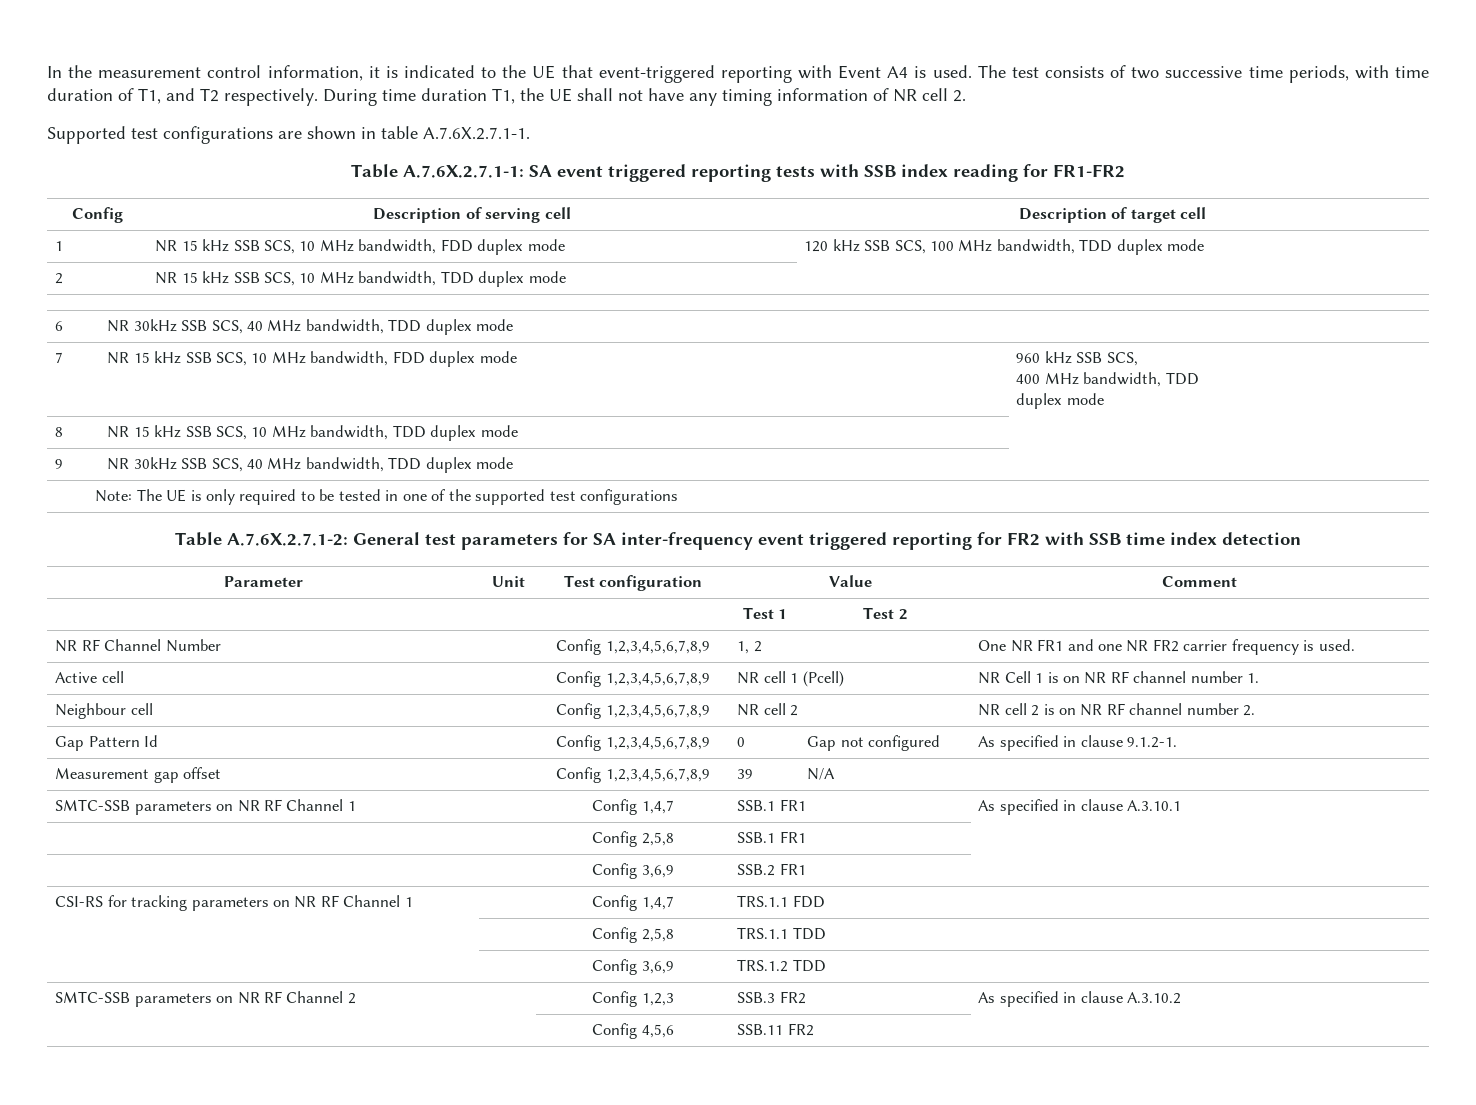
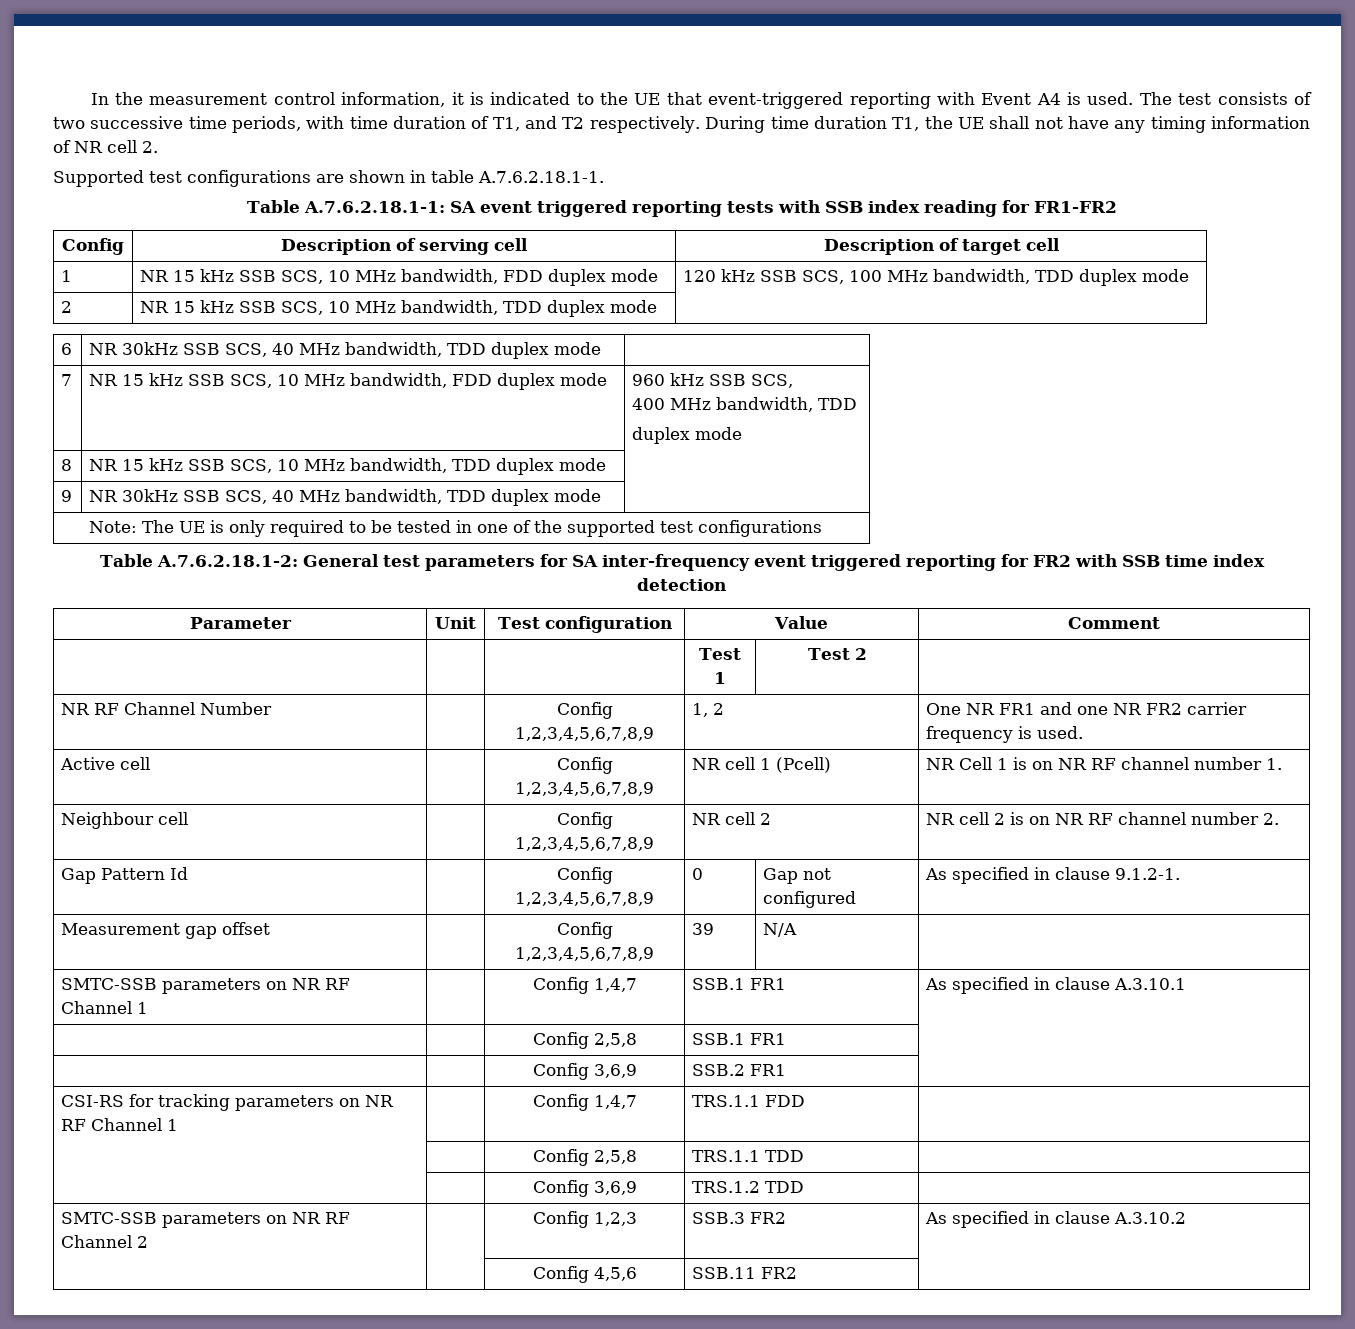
- Supported test configurations are shown in table A.7.6X.2.7.1-1.
- Table A.7.6X.2.7.1-1: SA event triggered reporting tests with SSB index reading for FR1-FR2
+ Supported test configurations are shown in table A.7.6.2.18.1-1.
+ Table A.7.6.2.18.1-1: SA event triggered reporting tests with SSB index reading for FR1-FR2
- Table A.7.6X.2.7.1-2: General test parameters for SA inter-frequency event triggered reporting for FR2 with SSB time index detection
+ Table A.7.6.2.18.1-2: General test parameters for SA inter-frequency event triggered reporting for FR2 with SSB time index detection

